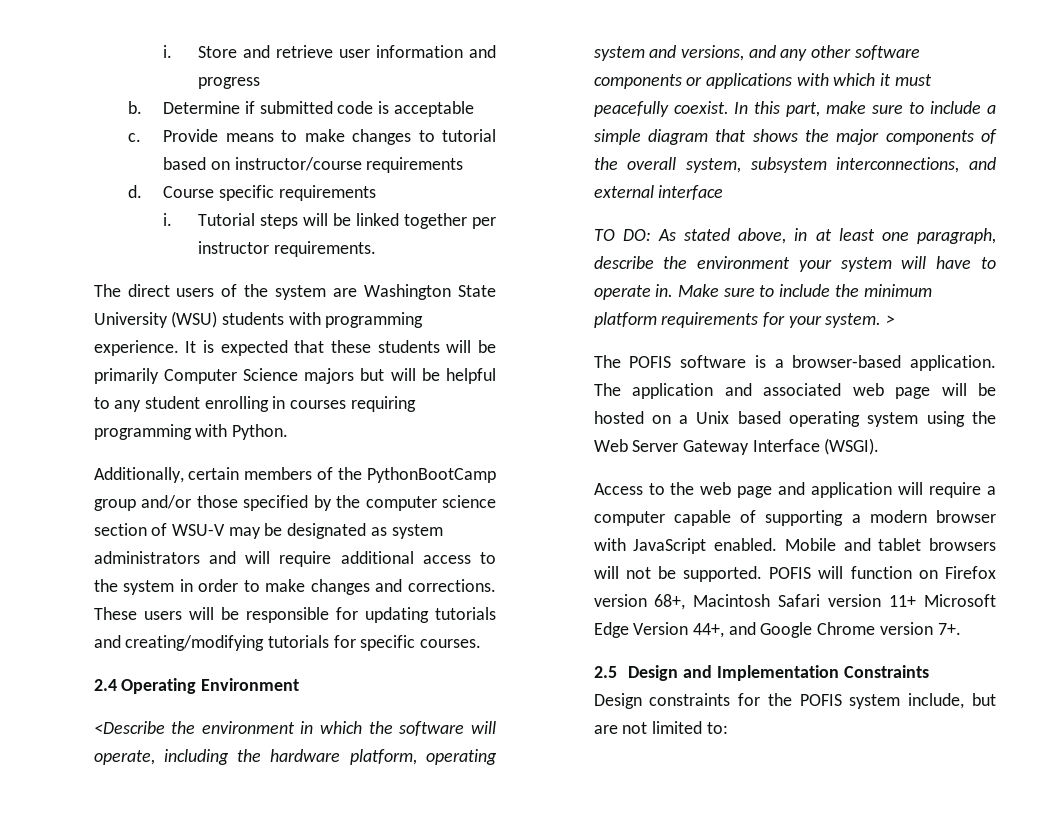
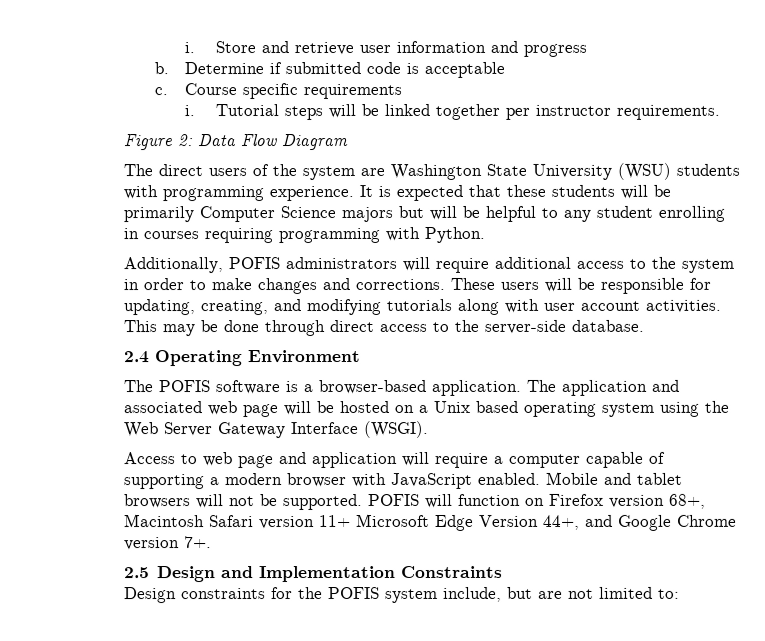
- Provide means to make changes to tutorial based on instructor/course requirements
- d.
+ Figure 2: Data Flow Diagram
- Additionally, certain members of the PythonBootCamp group and/or those specified by the computer science section of WSU-V may be designated as system administrators and will require additional access to the system in order to make changes and corrections.
+ Additionally, POFIS administrators will require additional access to the system in order to make changes and corrections.
- These users will be responsible for updating tutorials and creating/modifying tutorials for specific courses.
+ These users will be responsible for updating, creating, and modifying tutorials along with user account activities. This may be done through direct access to the server-side database.
  2.4 Operating Environment
- <Describe the environment in which the software will operate, including the hardware platform, operating system and versions, and any other software components or applications with which it must peacefully coexist. In this part, make sure to include a simple diagram that shows the major components of the overall system, subsystem interconnections, and external interface
- TO DO: As stated above, in at least one paragraph, describe the environment your system will have to operate in. Make sure to include the minimum platform requirements for your system. >
- Access to the web page and application will require a computer capable of supporting a modern browser with JavaScript enabled.
+ Access to web page and application will require a computer capable of supporting a modern browser with JavaScript enabled.

